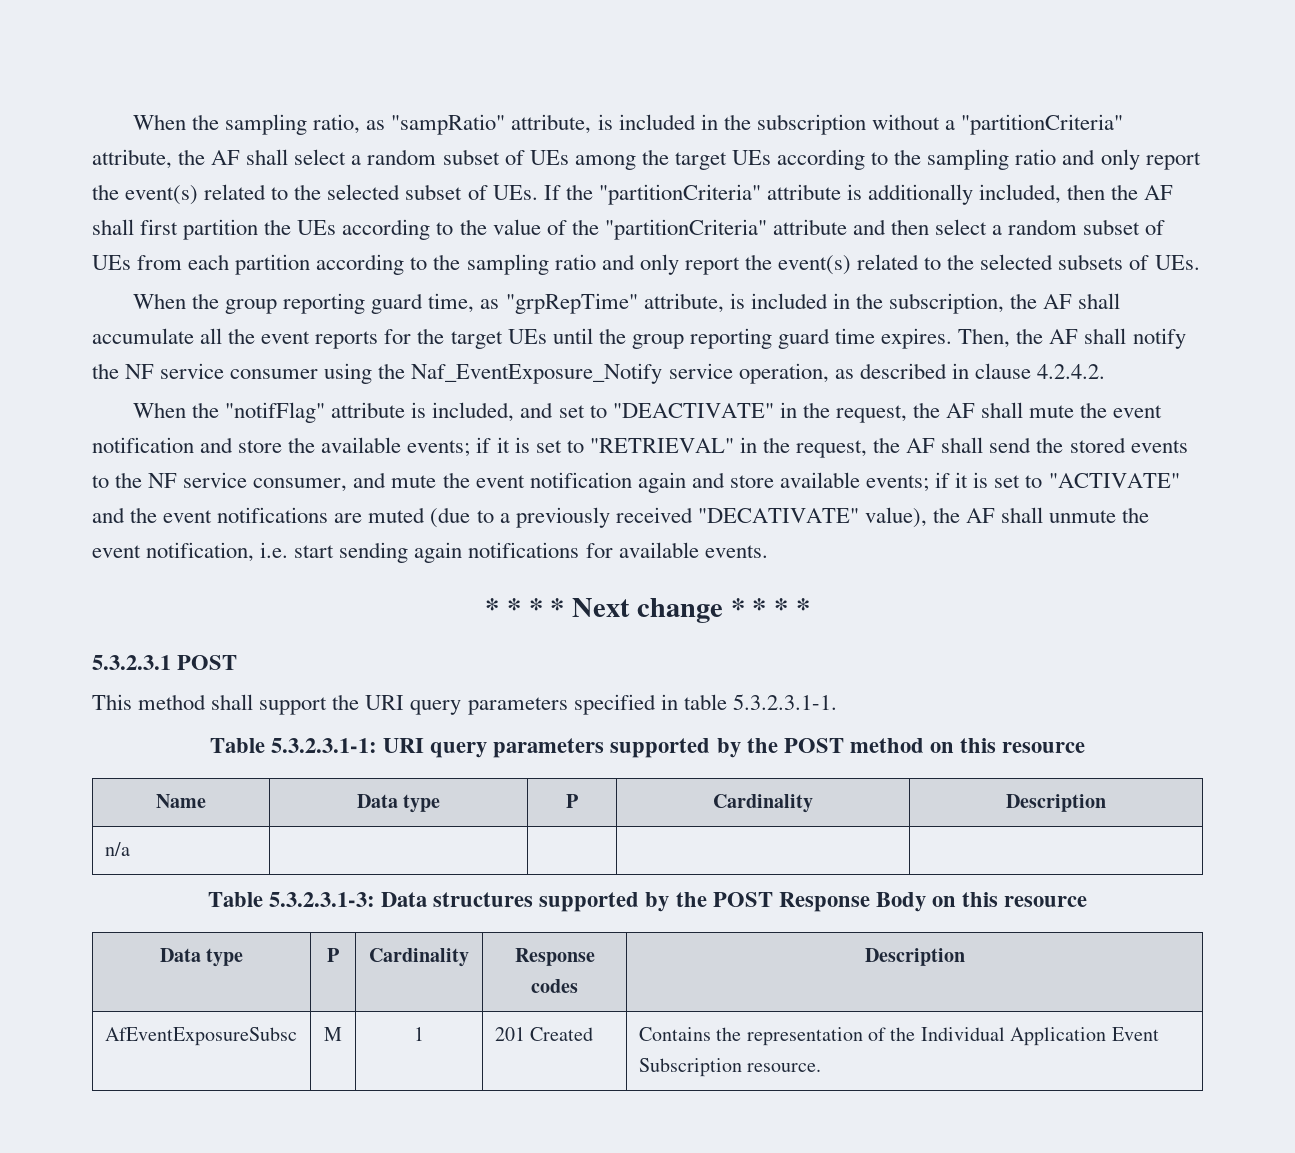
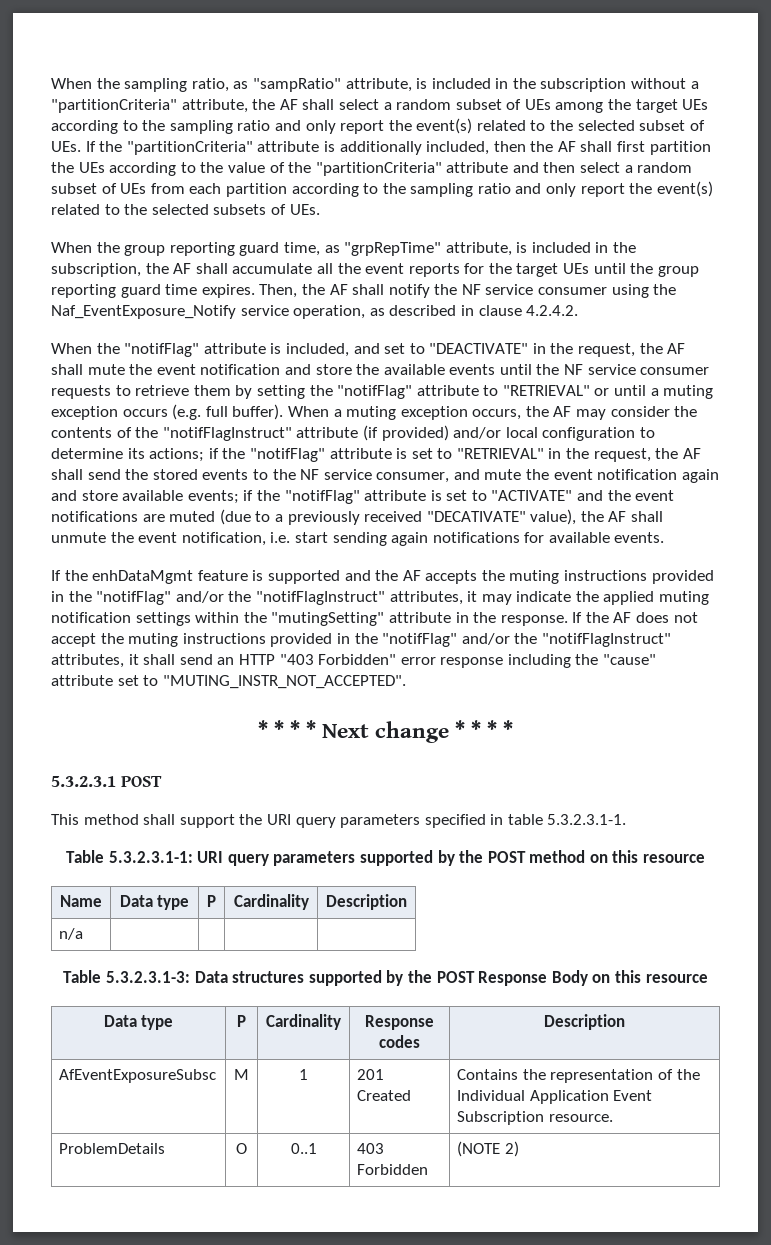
- When the "notifFlag" attribute is included, and set to "DEACTIVATE" in the request, the AF shall mute the event notification and store the available events; if it is set to "RETRIEVAL" in the request, the AF shall send the stored events to the NF service consumer, and mute the event notification again and store available events;
+ When the "notifFlag" attribute is included, and set to "DEACTIVATE" in the request, the AF shall mute the event notification and store the available events until the NF service consumer requests to retrieve them by setting the "notifFlag" attribute to "RETRIEVAL" or until a muting exception occurs (e.g. full buffer). When a muting exception occurs, the AF may consider the contents of the "notifFlagInstruct" attribute (if provided) and/or local configuration to determine its actions; if the "notifFlag" attribute is set to "RETRIEVAL" in the request, the AF shall send the stored events to the NF service consumer, and mute the event notification again and store available events;
- if it is set to "ACTIVATE" and the event notifications are muted (due to a previously received "DECATIVATE" value), the AF shall unmute the event notification, i.e. start sending again notifications for available events.
+ if the "notifFlag" attribute is set to "ACTIVATE" and the event notifications are muted (due to a previously received "DECATIVATE" value), the AF shall unmute the event notification, i.e. start sending again notifications for available events.
+ If the enhDataMgmt feature is supported and the AF accepts the muting instructions provided in the "notifFlag" and/or the "notifFlagInstruct" attributes, it may indicate the applied muting notification settings within the "mutingSetting" attribute in the response. If the AF does not accept the muting instructions provided in the "notifFlag" and/or the "notifFlagInstruct" attributes, it shall send an HTTP "403 Forbidden" error response including the "cause" attribute set to "MUTING_INSTR_NOT_ACCEPTED".
+ ProblemDetails | O | 0..1 | 403 Forbidden | (NOTE 2)

